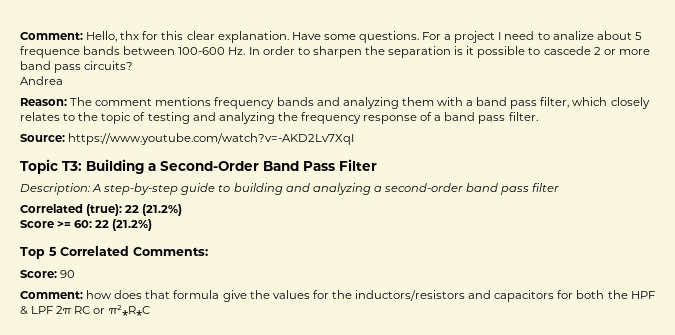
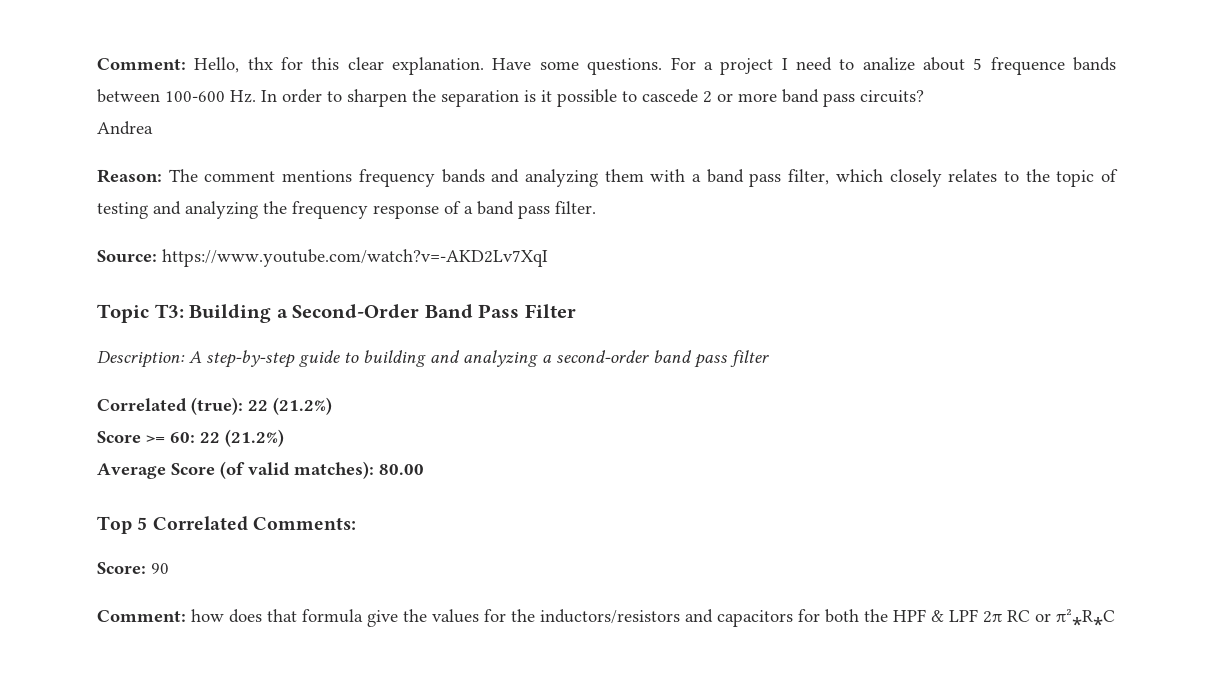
+ Average Score (of valid matches): 80.00

